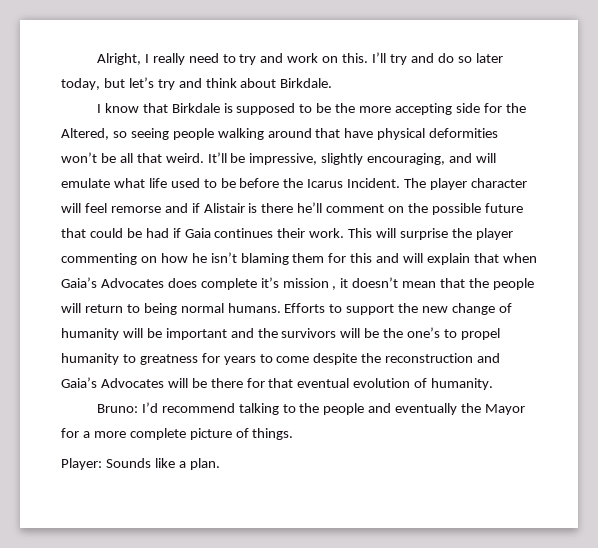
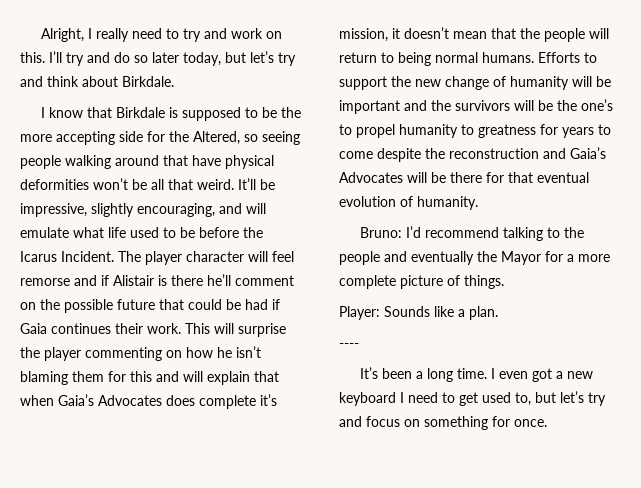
- This will surprise the player commenting on how he isn’t blaming them for this and will explain that when Gaia’s Advocates does complete it’s mission , it doesn’t mean that the people will return to being normal humans.
+ This will surprise the player commenting on how he isn’t blaming them for this and will explain that when Gaia’s Advocates does complete it’s mission, it doesn’t mean that the people will return to being normal humans.
+ ----
+ It’s been a long time. I even got a new keyboard I need to get used to, but let’s try and focus on something for once.

